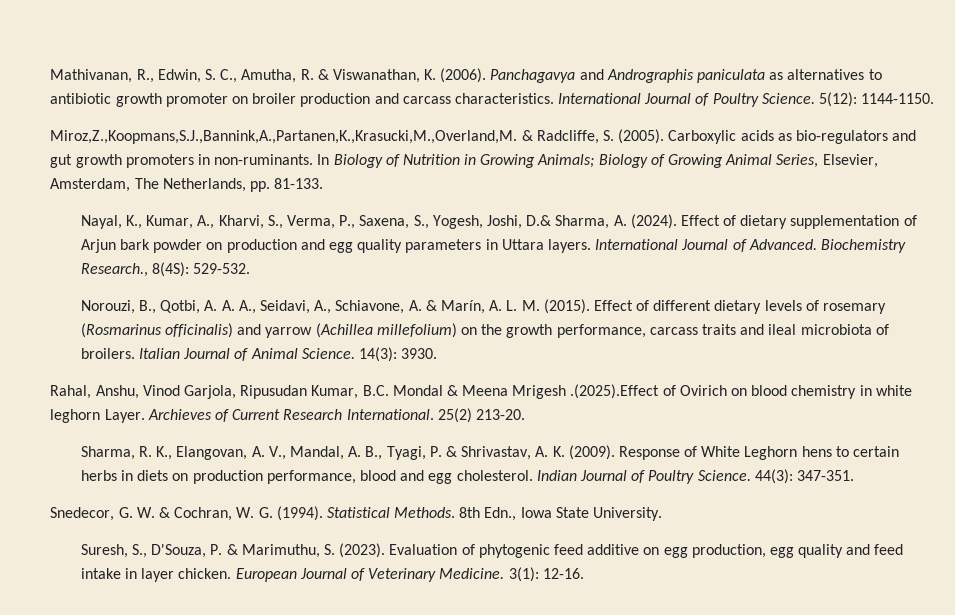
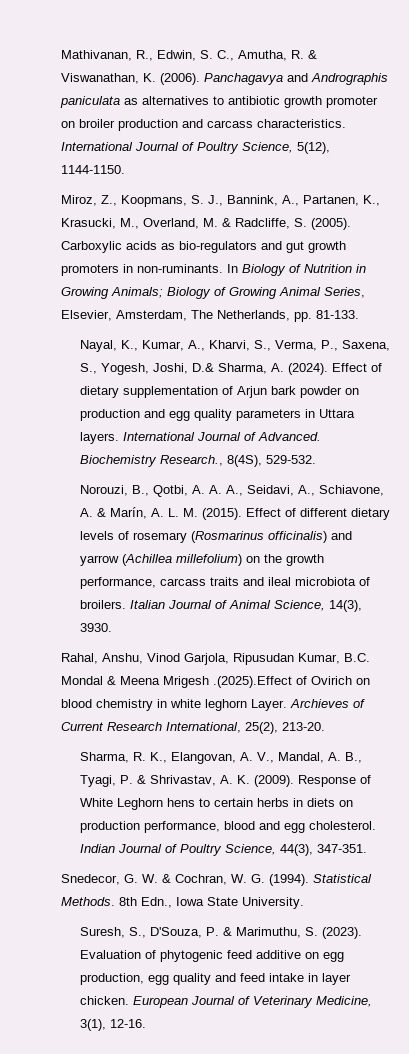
- International Journal of Poultry Science. 5(12): 1144-1150.
+ International Journal of Poultry Science, 5(12), 1144-1150.
- Miroz,Z.,Koopmans,S.J.,Bannink,A.,Partanen,K.,Krasucki,M.,Overland,M. & Radcliffe, S. (2005).
+ Miroz, Z., Koopmans, S. J., Bannink, A., Partanen, K., Krasucki, M., Overland, M. & Radcliffe, S. (2005).
- Biochemistry Research., 8(4S): 529-532.
+ Biochemistry Research., 8(4S), 529-532.
- Italian Journal of Animal Science. 14(3): 3930.
+ Italian Journal of Animal Science, 14(3), 3930.
- Archieves of Current Research International. 25(2) 213-20.
+ Archieves of Current Research International, 25(2), 213-20.
- Indian Journal of Poultry Science. 44(3): 347-351.
+ Indian Journal of Poultry Science, 44(3), 347-351.
- European Journal of Veterinary Medicine. 3(1): 12-16.
+ European Journal of Veterinary Medicine, 3(1), 12-16.

